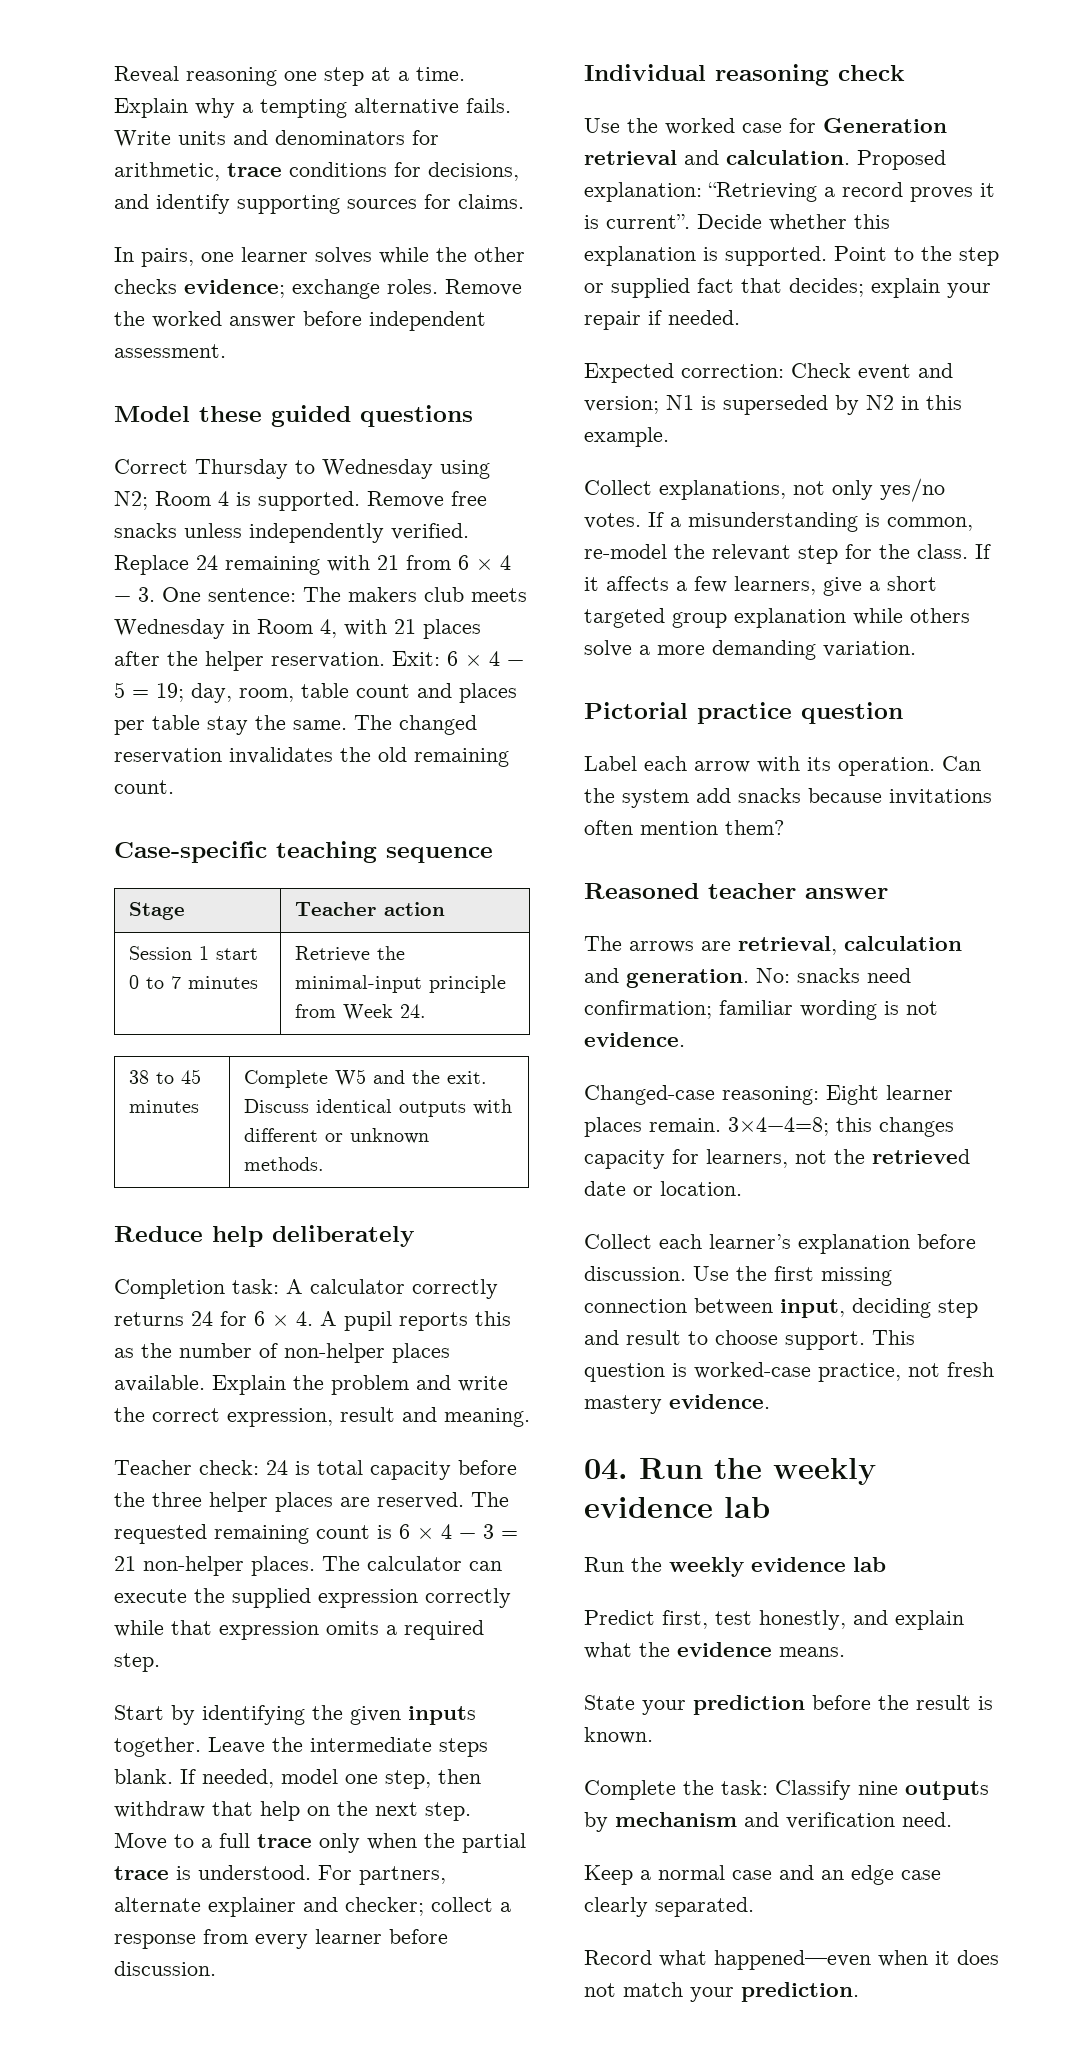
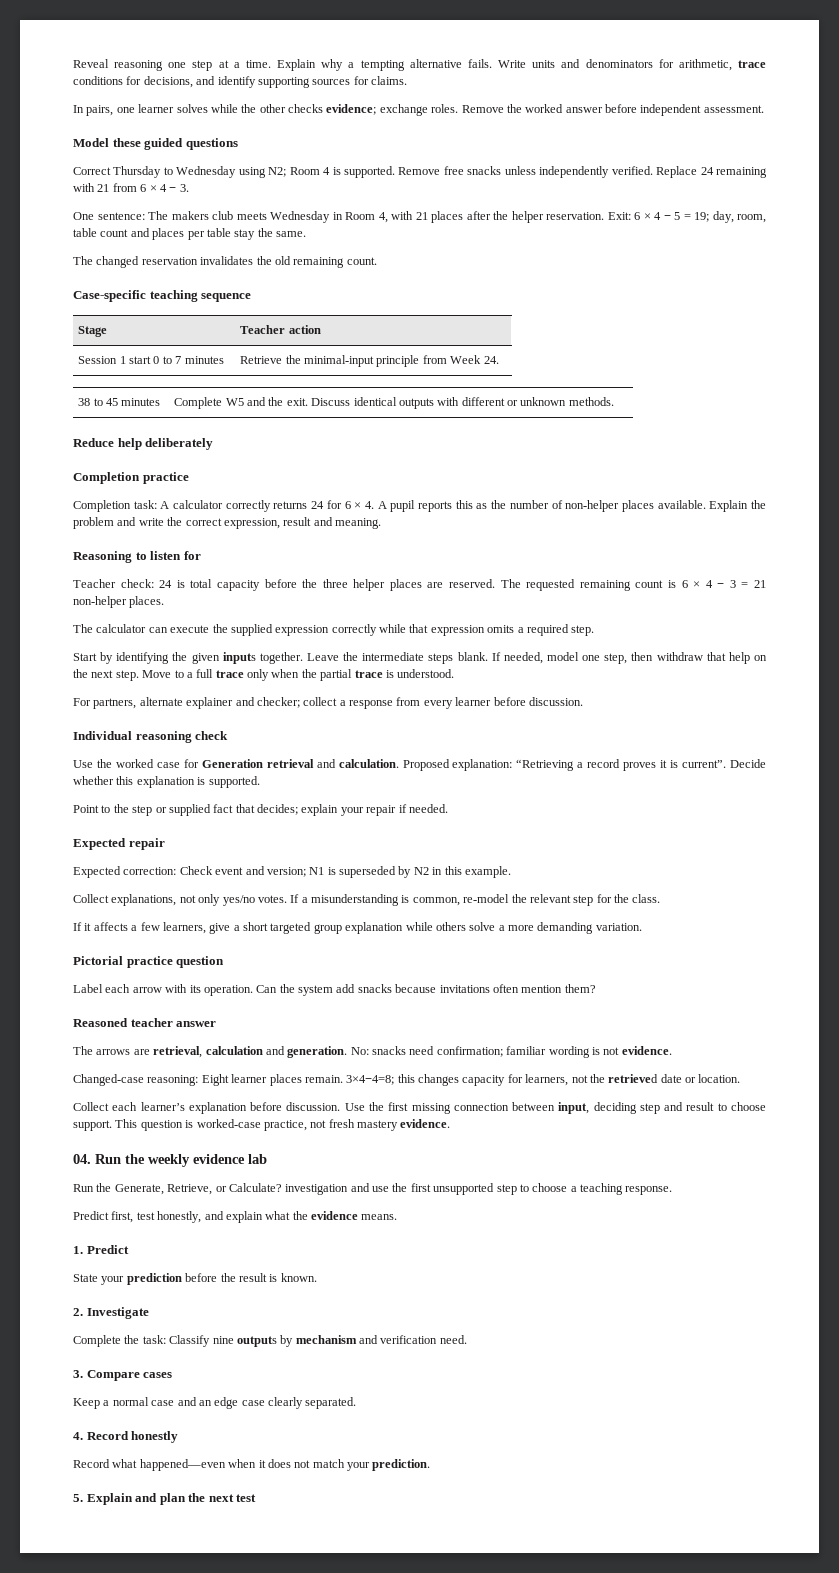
- Replace 24 remaining with 21 from 6 × 4 − 3. One sentence: The makers club meets Wednesday in Room 4, with 21 places after the helper reservation.
+ Replace 24 remaining with 21 from 6 × 4 − 3.
+ One sentence: The makers club meets Wednesday in Room 4, with 21 places after the helper reservation.
- Exit: 6 × 4 − 5 = 19; day, room, table count and places per table stay the same. The changed reservation invalidates the old remaining count.
+ Exit: 6 × 4 − 5 = 19; day, room, table count and places per table stay the same.
+ The changed reservation invalidates the old remaining count.
+ Completion practice
+ Reasoning to listen for
- The requested remaining count is 6 × 4 − 3 = 21 non-helper places. The calculator can execute the supplied expression correctly while that expression omits a required step.
+ The requested remaining count is 6 × 4 − 3 = 21 non-helper places.
+ The calculator can execute the supplied expression correctly while that expression omits a required step.
- Move to a full trace only when the partial trace is understood. For partners, alternate explainer and checker; collect a response from every learner before discussion.
+ Move to a full trace only when the partial trace is understood.
+ For partners, alternate explainer and checker; collect a response from every learner before discussion.
- Decide whether this explanation is supported. Point to the step or supplied fact that decides; explain your repair if needed.
+ Decide whether this explanation is supported.
+ Point to the step or supplied fact that decides; explain your repair if needed.
+ Expected repair
- If a misunderstanding is common, re-model the relevant step for the class. If it affects a few learners, give a short targeted group explanation while others solve a more demanding variation.
+ If a misunderstanding is common, re-model the relevant step for the class.
+ If it affects a few learners, give a short targeted group explanation while others solve a more demanding variation.
  04. Run the weekly evidence lab
- Run the weekly evidence lab
+ Run the Generate, Retrieve, or Calculate? investigation and use the first unsupported step to choose a teaching response.
+ 1. Predict
+ 2. Investigate
+ 3. Compare cases
+ 4. Record honestly
+ 5. Explain and plan the next test

